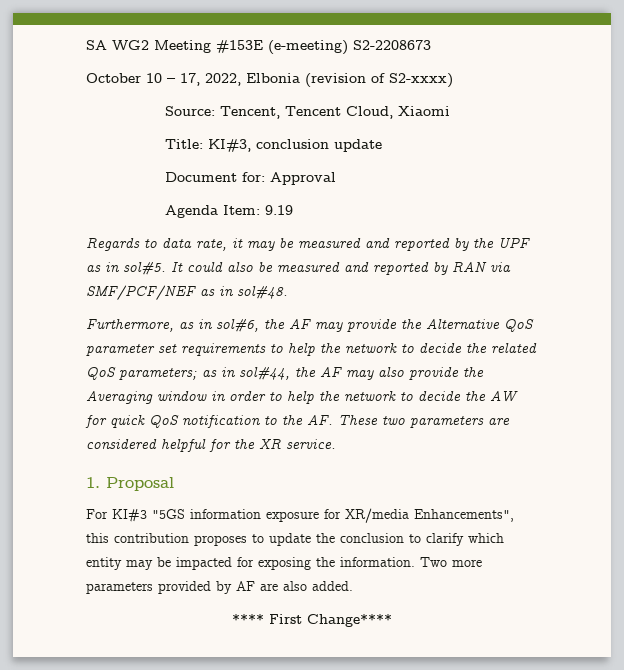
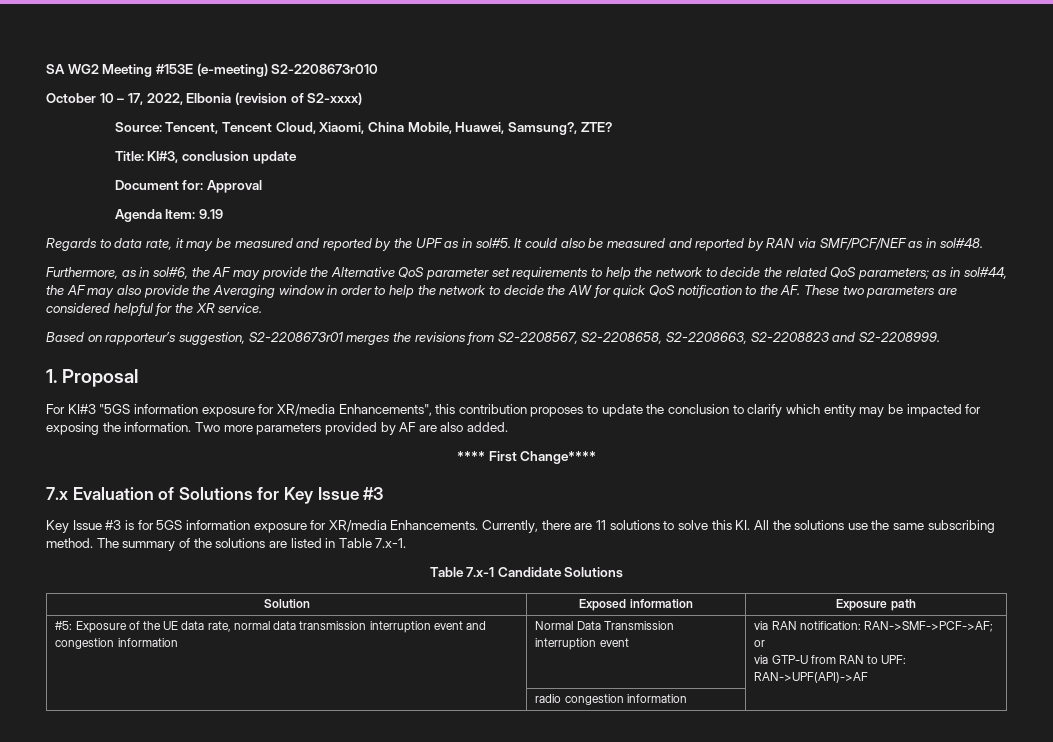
- SA WG2 Meeting #153E (e-meeting) S2-2208673
+ SA WG2 Meeting #153E (e-meeting) S2-2208673r010
- Source: Tencent, Tencent Cloud, Xiaomi
+ Source: Tencent, Tencent Cloud, Xiaomi, China Mobile, Huawei, Samsung?, ZTE?
+ Based on rapporteur’s suggestion, S2-2208673r01 merges the revisions from S2-2208567, S2-2208658, S2-2208663, S2-2208823 and S2-2208999.
+ 7.x Evaluation of Solutions for Key Issue #3
+ Key Issue #3 is for 5GS information exposure for XR/media Enhancements. Currently, there are 11 solutions to solve this KI. All the solutions use the same subscribing method. The summary of the solutions are listed in Table 7.x-1.
+ Table 7.x-1 Candidate Solutions
+ Solution | Exposed information | Exposure path
+ #5: Exposure of the UE data rate, normal data transmission interruption event and congestion information | Normal Data Transmission interruption event | via RAN notification: RAN->SMF->PCF->AF; or
+ via GTP-U from RAN to UPF: RAN->UPF(API)->AF
+ | radio congestion information |

